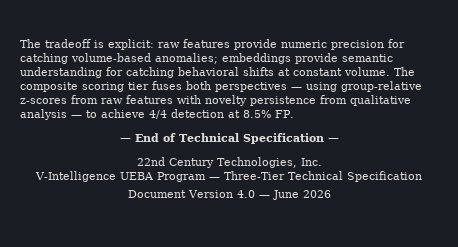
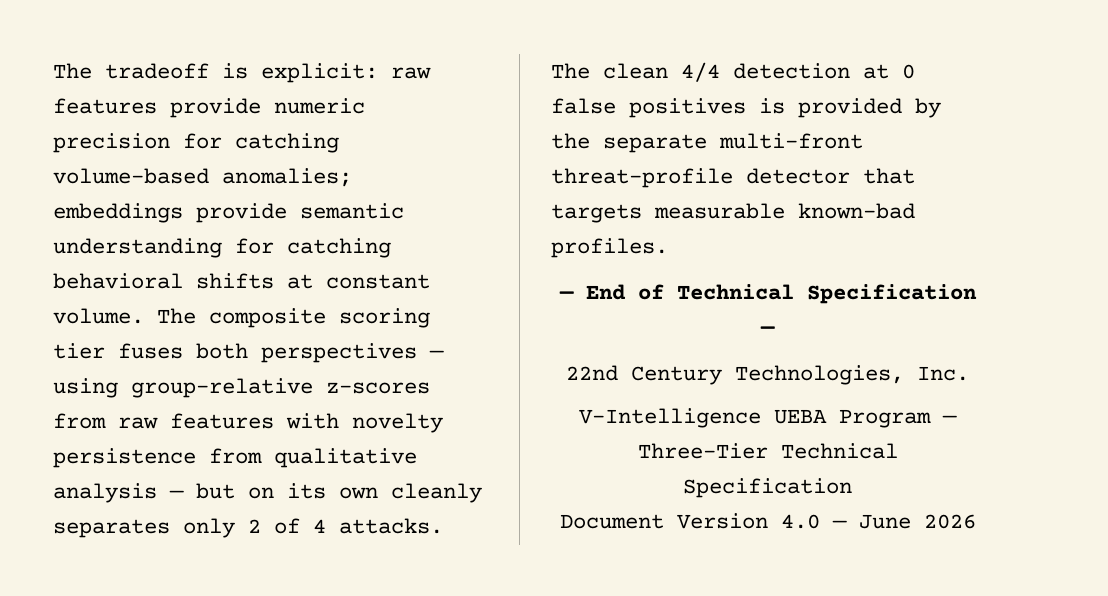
- The composite scoring tier fuses both perspectives — using group-relative z-scores from raw features with novelty persistence from qualitative analysis — to achieve 4/4 detection at 8.5% FP.
+ The composite scoring tier fuses both perspectives — using group-relative z-scores from raw features with novelty persistence from qualitative analysis — but on its own cleanly separates only 2 of 4 attacks. The clean 4/4 detection at 0 false positives is provided by the separate multi-front threat-profile detector that targets measurable known-bad profiles.

